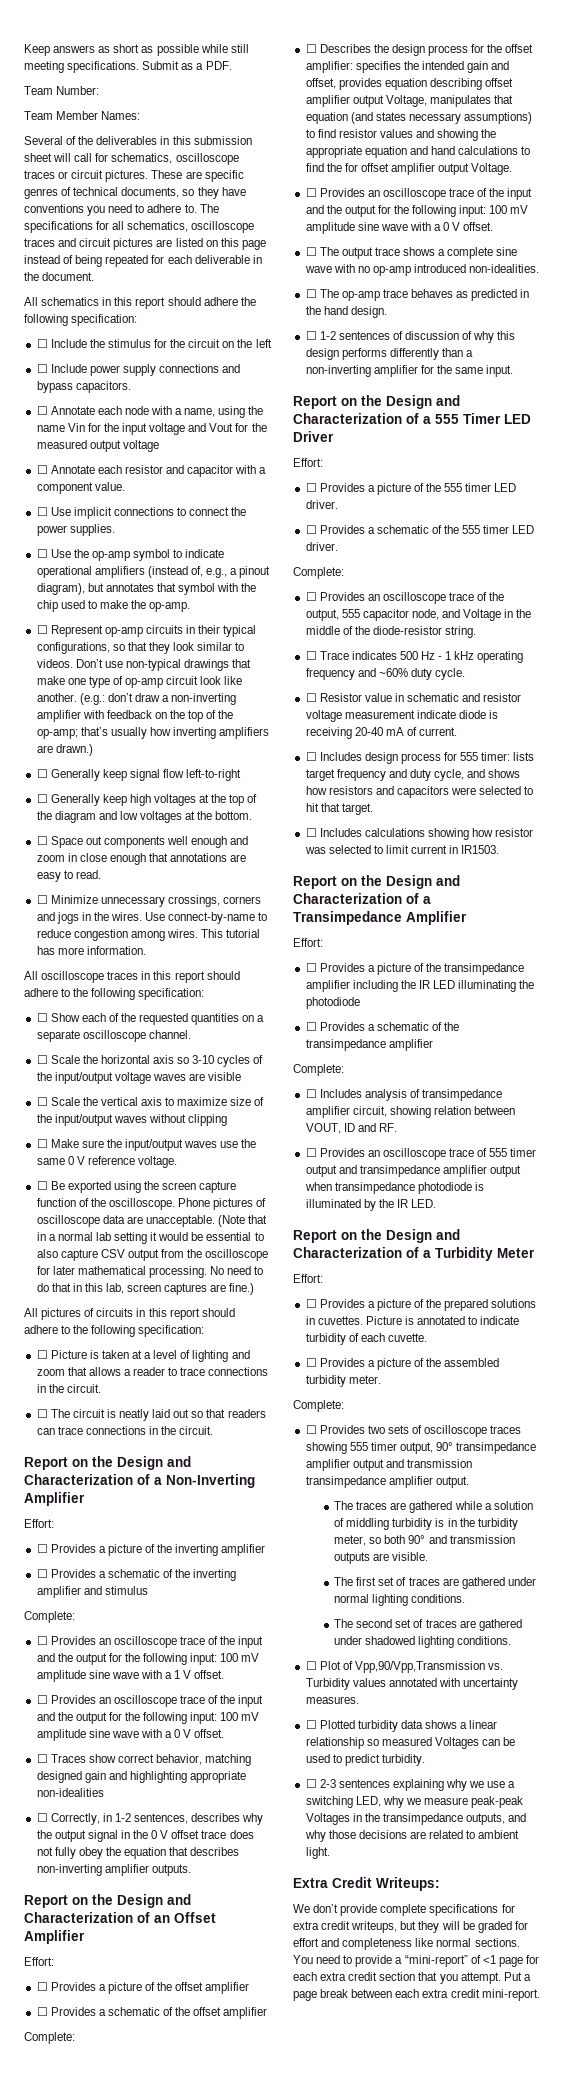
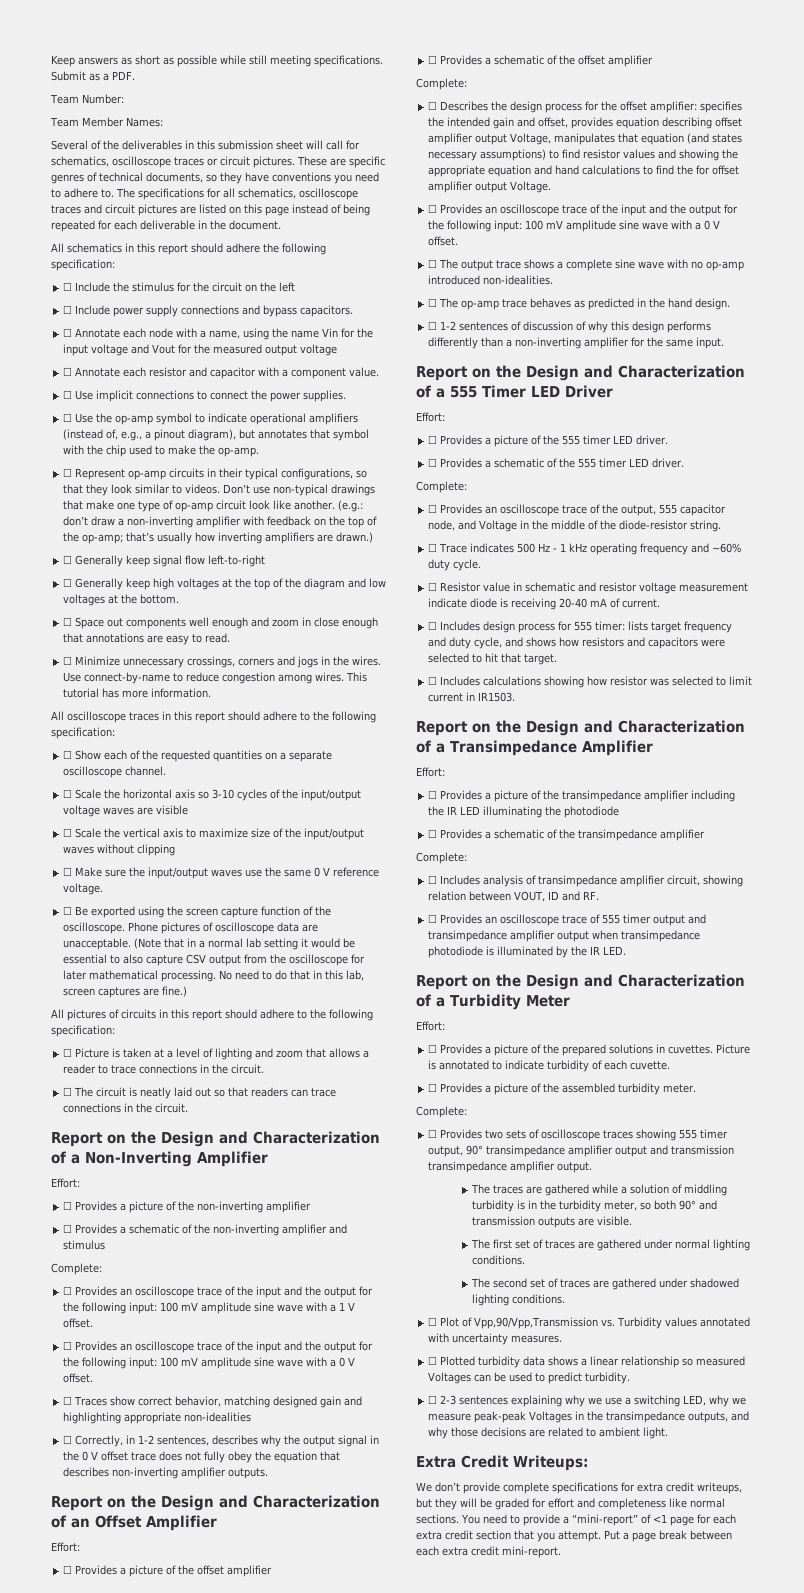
- ☐ Provides a picture of the inverting amplifier
- ☐ Provides a schematic of the inverting amplifier and stimulus
+ ☐ Provides a picture of the non-inverting amplifier
+ ☐ Provides a schematic of the non-inverting amplifier and stimulus

